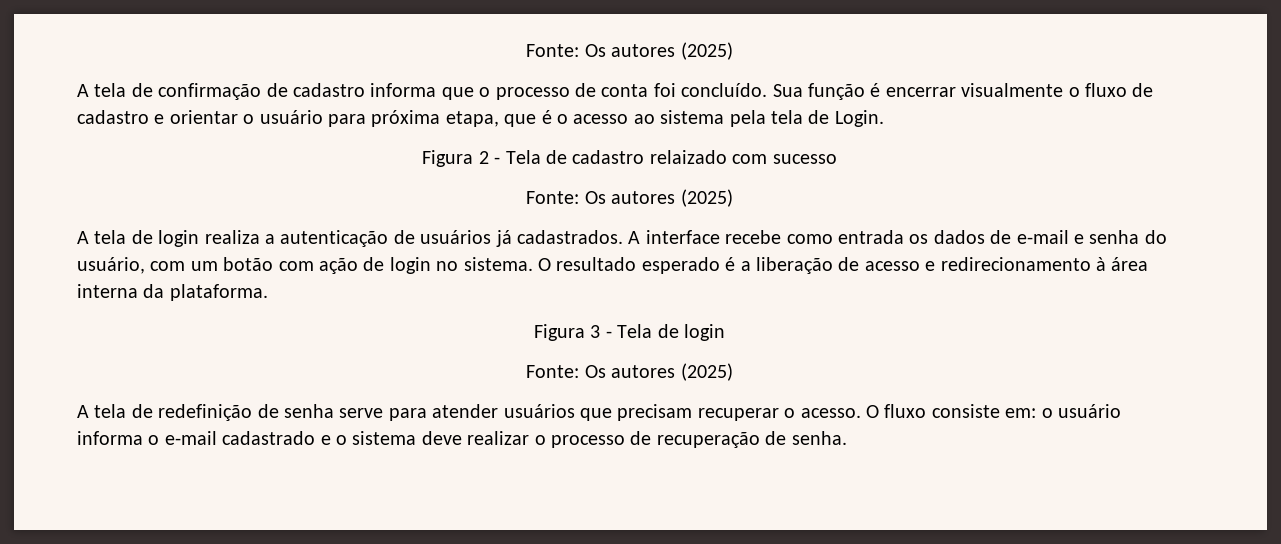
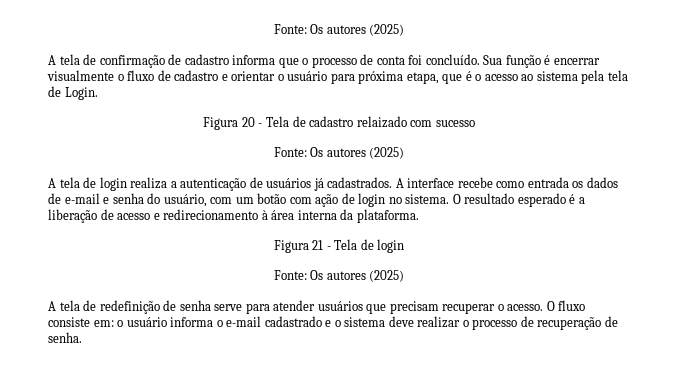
- Figura 2 - Tela de cadastro relaizado com sucesso
+ Figura 20 - Tela de cadastro relaizado com sucesso
- Figura 3 - Tela de login
+ Figura 21 - Tela de login

